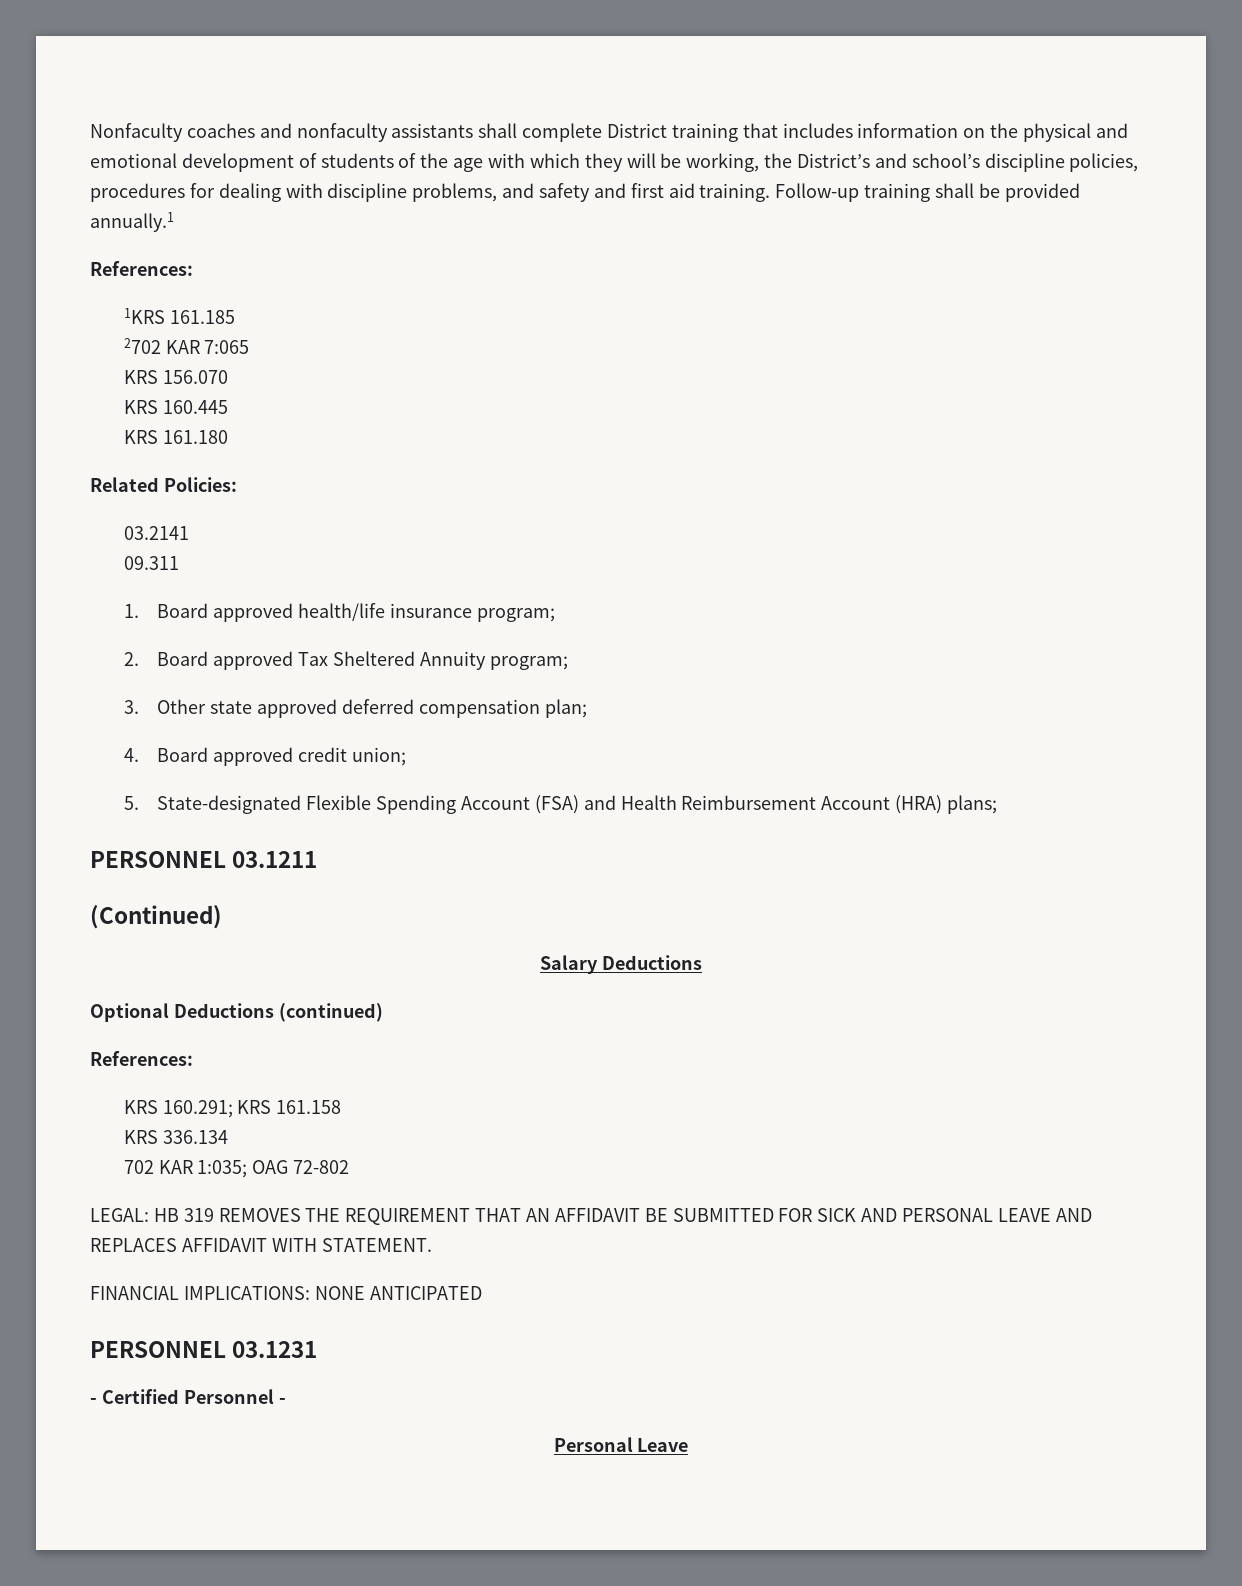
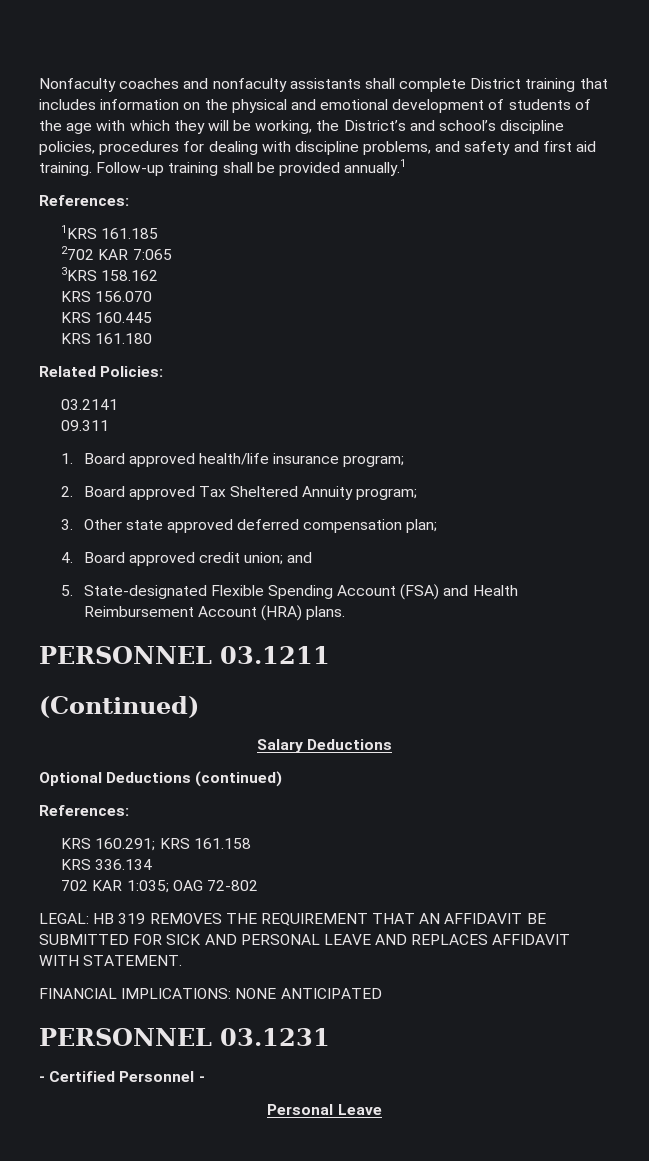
+ 3KRS 158.162
- 4. Board approved credit union;
+ 4. Board approved credit union; and
- 5. State-designated Flexible Spending Account (FSA) and Health Reimbursement Account (HRA) plans;
+ 5. State-designated Flexible Spending Account (FSA) and Health Reimbursement Account (HRA) plans.

